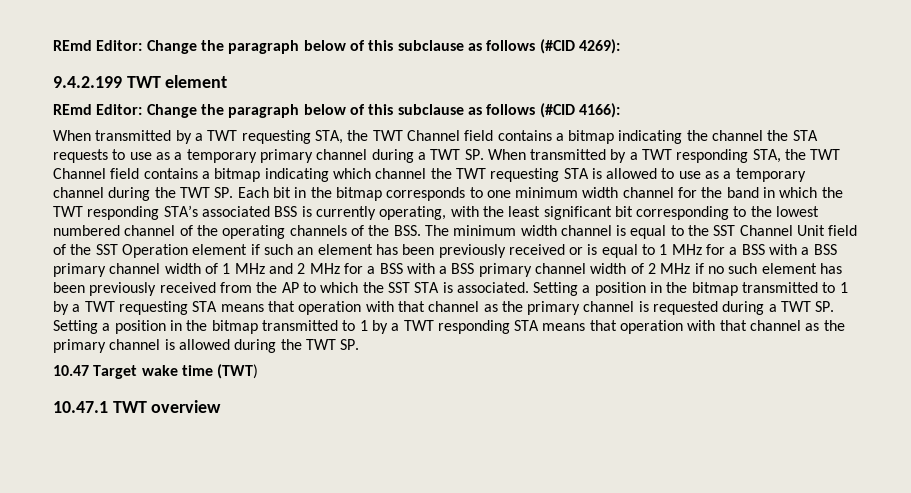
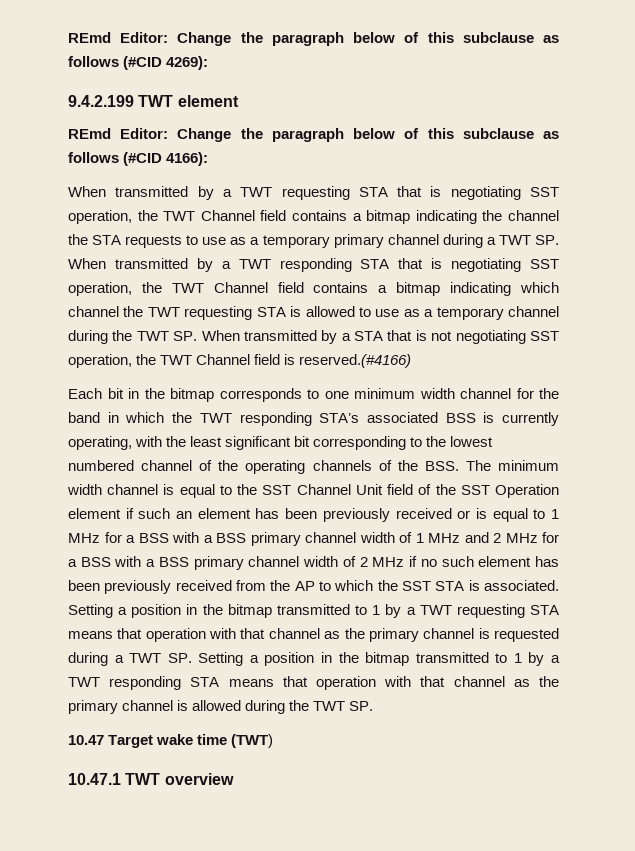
- When transmitted by a TWT requesting STA, the TWT Channel field contains a bitmap indicating the channel the STA requests to use as a temporary primary channel during a TWT SP. When transmitted by a TWT responding STA, the TWT Channel field contains a bitmap indicating which channel the TWT requesting STA is allowed to use as a temporary channel during the TWT SP. Each bit in the bitmap corresponds to one minimum width channel for the band in which the TWT responding STA’s associated BSS is currently operating, with the least significant bit corresponding to the lowest numbered channel of the operating channels of the BSS. The minimum width channel is equal to the SST Channel Unit field of the SST Operation element if such an element has been previously received or is equal to 1 MHz for a BSS with a BSS primary channel width of 1 MHz and 2 MHz for a BSS with a BSS primary channel width of 2 MHz if no such element has been previously received from the AP to which the SST STA is associated.
+ When transmitted by a TWT requesting STA that is negotiating SST operation, the TWT Channel field contains a bitmap indicating the channel the STA requests to use as a temporary primary channel during a TWT SP. When transmitted by a TWT responding STA that is negotiating SST operation, the TWT Channel field contains a bitmap indicating which channel the TWT requesting STA is allowed to use as a temporary channel during the TWT SP. When transmitted by a STA that is not negotiating SST operation, the TWT Channel field is reserved.(#4166)
+ Each bit in the bitmap corresponds to one minimum width channel for the band in which the TWT responding STA’s associated BSS is currently operating, with the least significant bit corresponding to the lowest numbered channel of the operating channels of the BSS. The minimum width channel is equal to the SST Channel Unit field of the SST Operation element if such an element has been previously received or is equal to 1 MHz for a BSS with a BSS primary channel width of 1 MHz and 2 MHz for a BSS with a BSS primary channel width of 2 MHz if no such element has been previously received from the AP to which the SST STA is associated.

